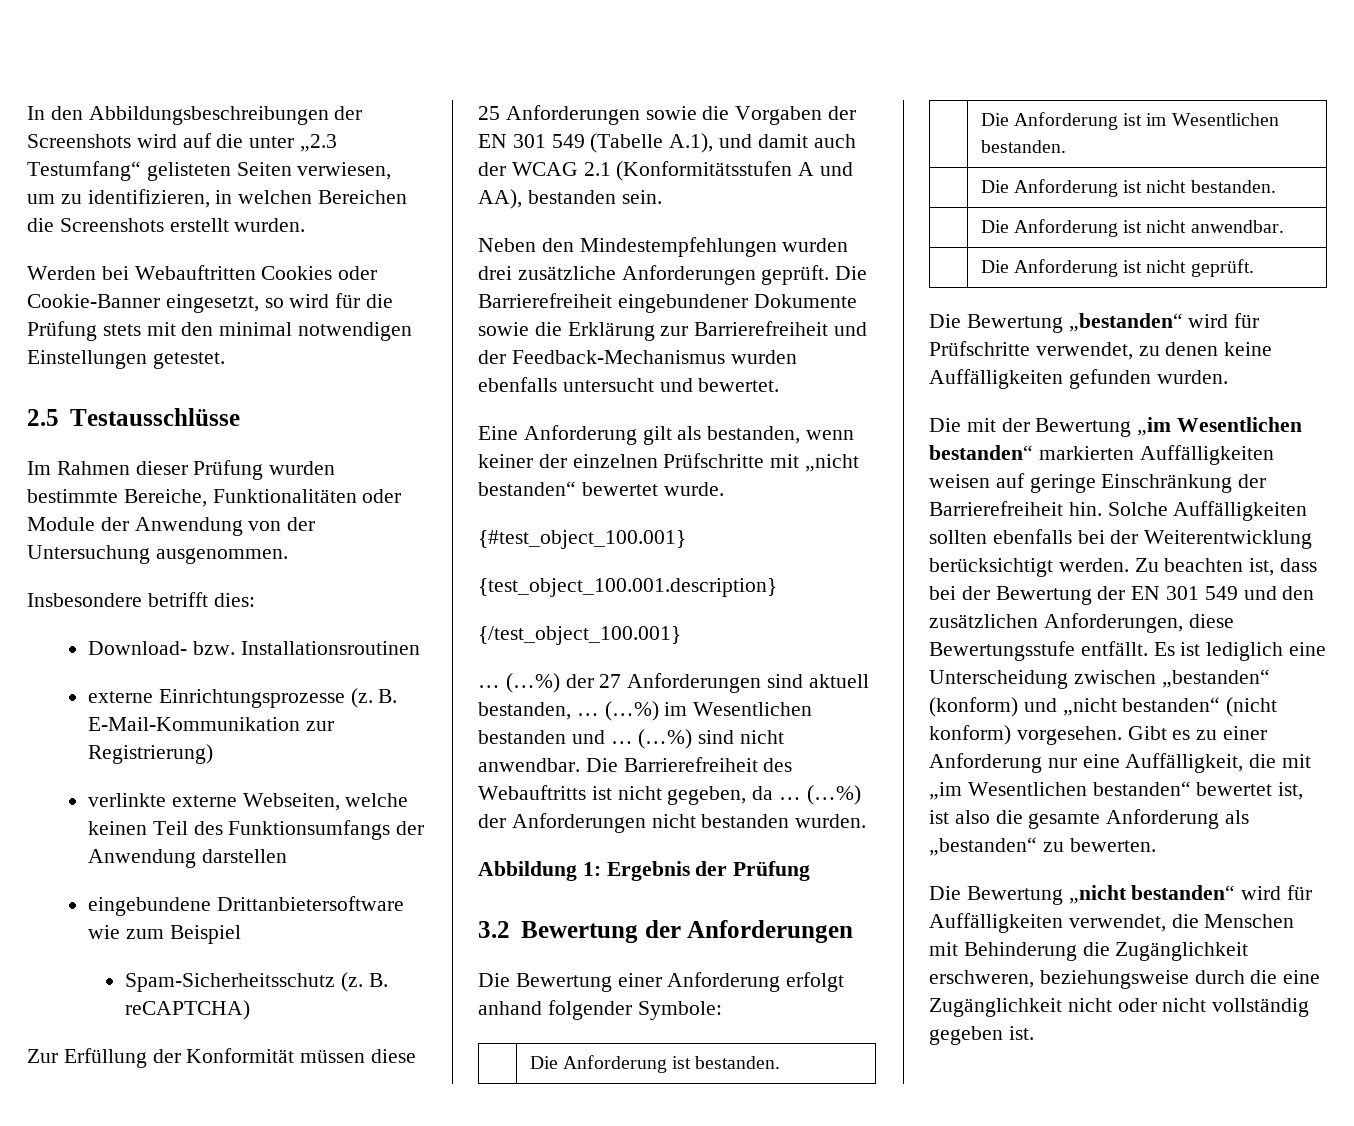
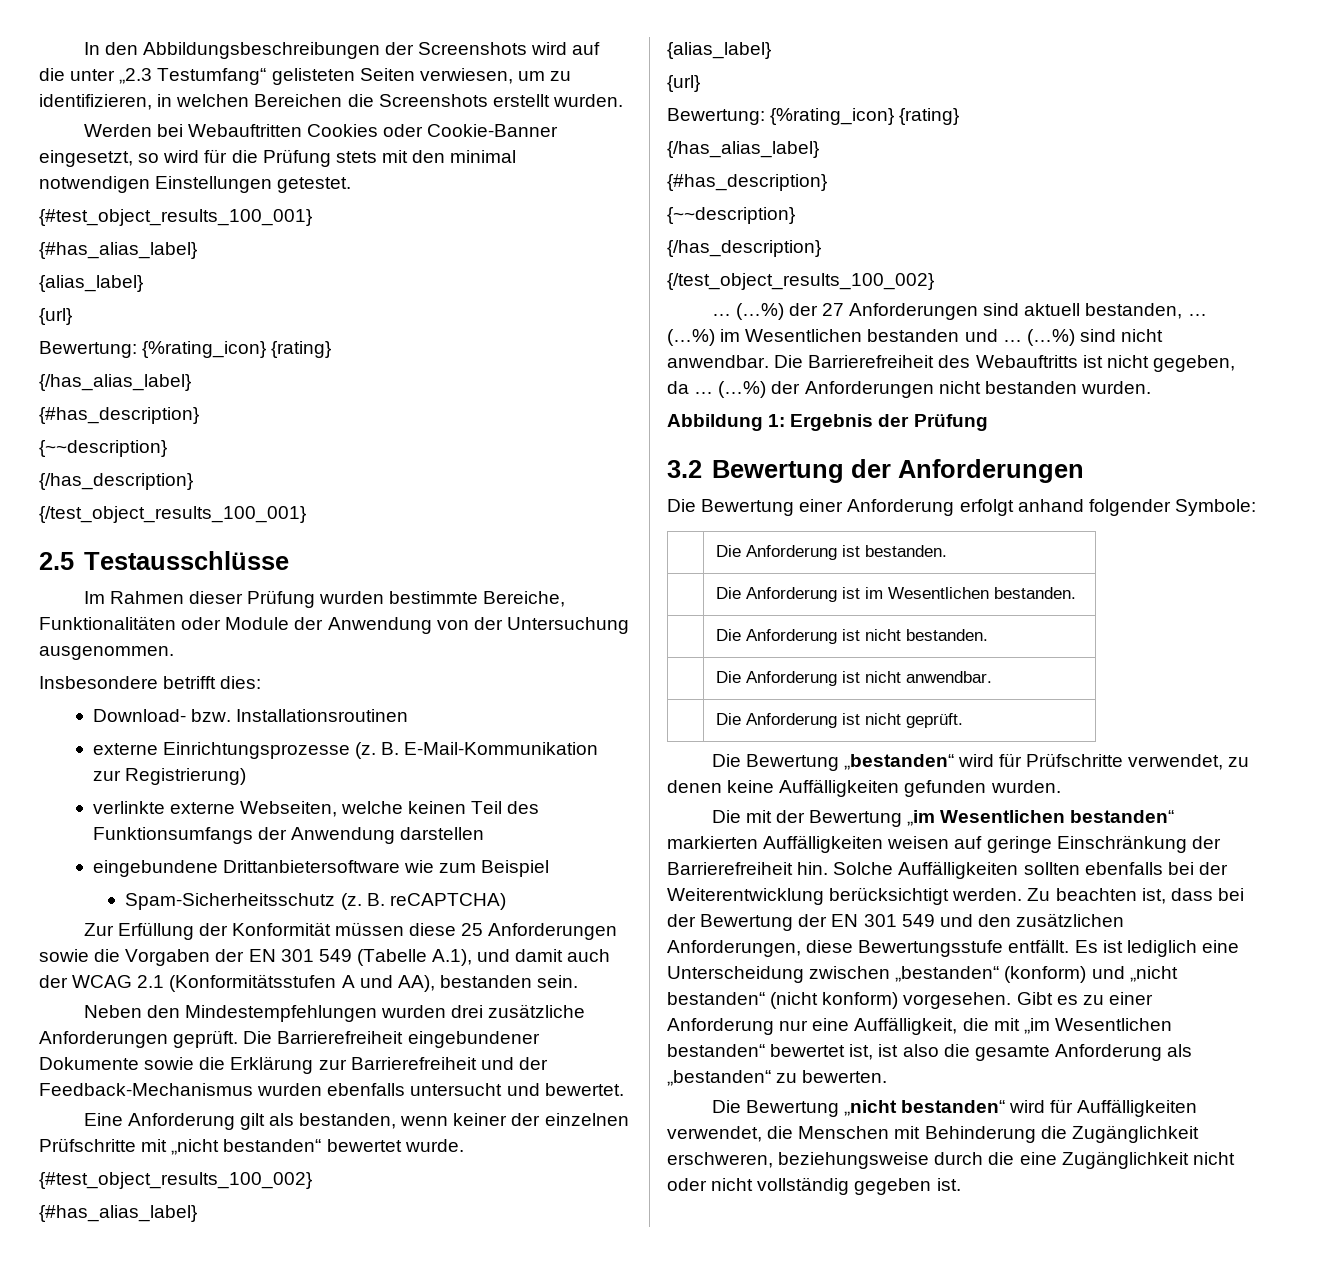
+ {#test_object_results_100_001}
+ {#has_alias_label}
+ {alias_label}
+ {url}
+ Bewertung: {%rating_icon} {rating}
+ {/has_alias_label}
+ {#has_description}
+ {~~description}
+ {/has_description}
+ {/test_object_results_100_001}
- {#test_object_100.001}
- {test_object_100.001.description}
- {/test_object_100.001}
+ {#test_object_results_100_002}
+ {#has_alias_label}
+ {alias_label}
+ {url}
+ Bewertung: {%rating_icon} {rating}
+ {/has_alias_label}
+ {#has_description}
+ {~~description}
+ {/has_description}
+ {/test_object_results_100_002}

